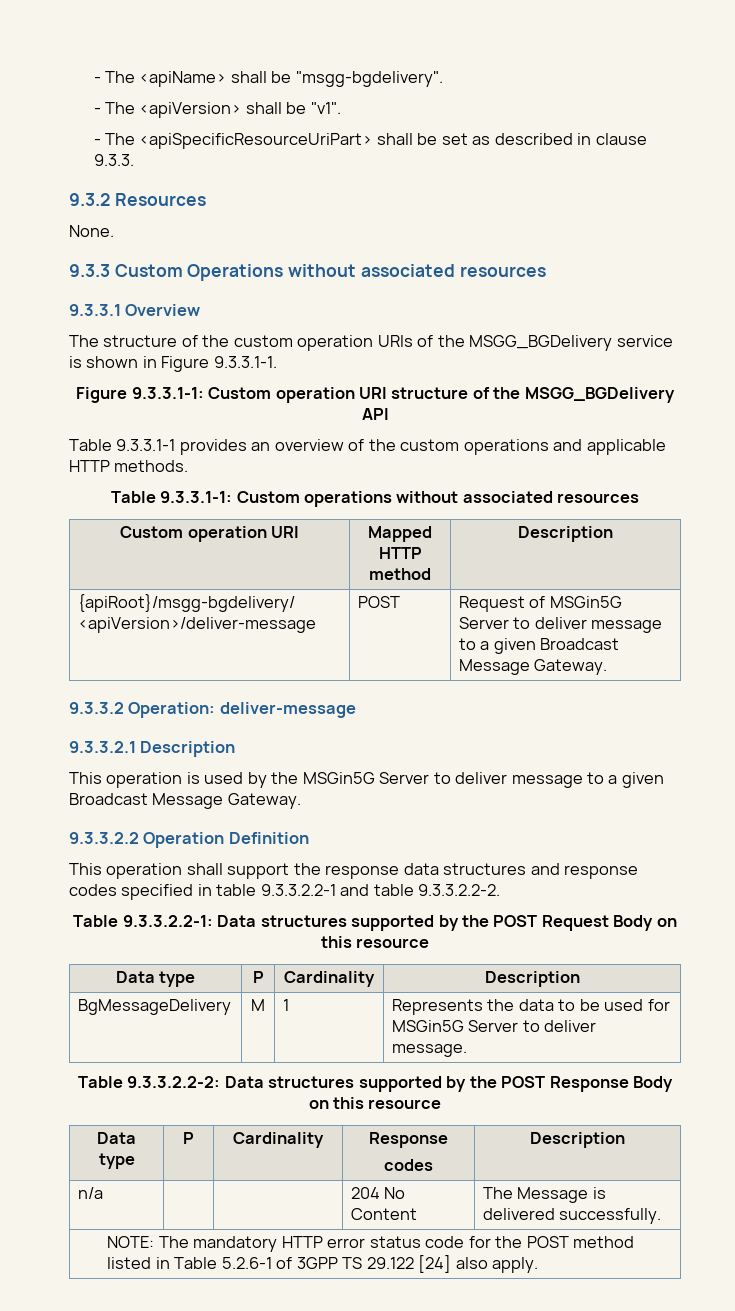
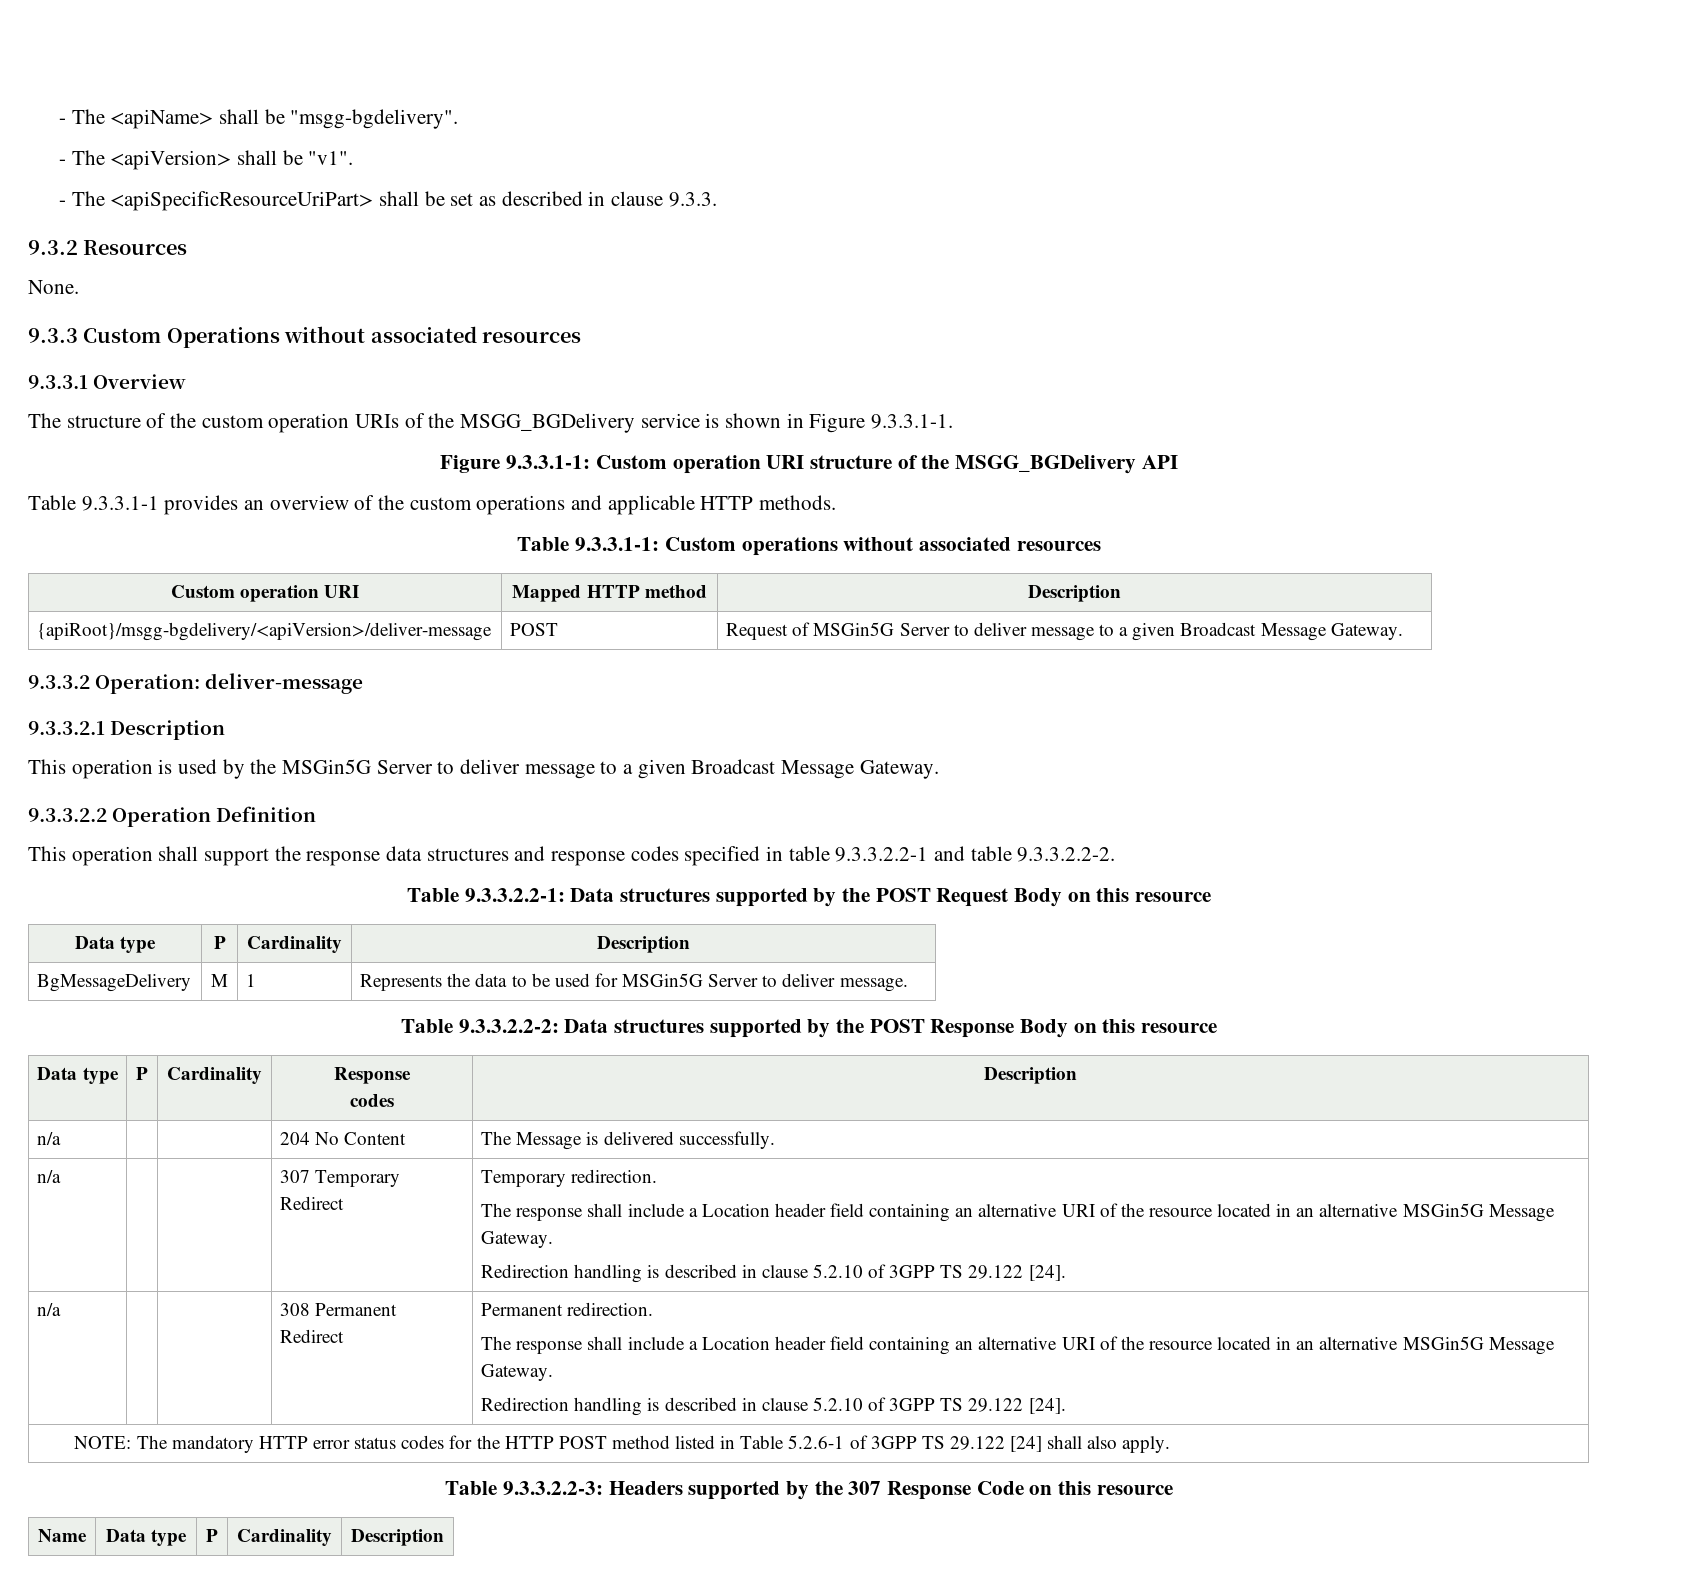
+ n/a | | | 307 Temporary Redirect | Temporary redirection.
+ The response shall include a Location header field containing an alternative URI of the resource located in an alternative MSGin5G Message Gateway.
+ Redirection handling is described in clause 5.2.10 of 3GPP TS 29.122 [24].
+ n/a | | | 308 Permanent Redirect | Permanent redirection.
+ The response shall include a Location header field containing an alternative URI of the resource located in an alternative MSGin5G Message Gateway.
+ Redirection handling is described in clause 5.2.10 of 3GPP TS 29.122 [24].
- NOTE: The mandatory HTTP error status code for the POST method listed in Table 5.2.6-1 of 3GPP TS 29.122 [24] also apply.
+ NOTE: The mandatory HTTP error status codes for the HTTP POST method listed in Table 5.2.6-1 of 3GPP TS 29.122 [24] shall also apply.
+ Table 9.3.3.2.2-3: Headers supported by the 307 Response Code on this resource
+ Name | Data type | P | Cardinality | Description

